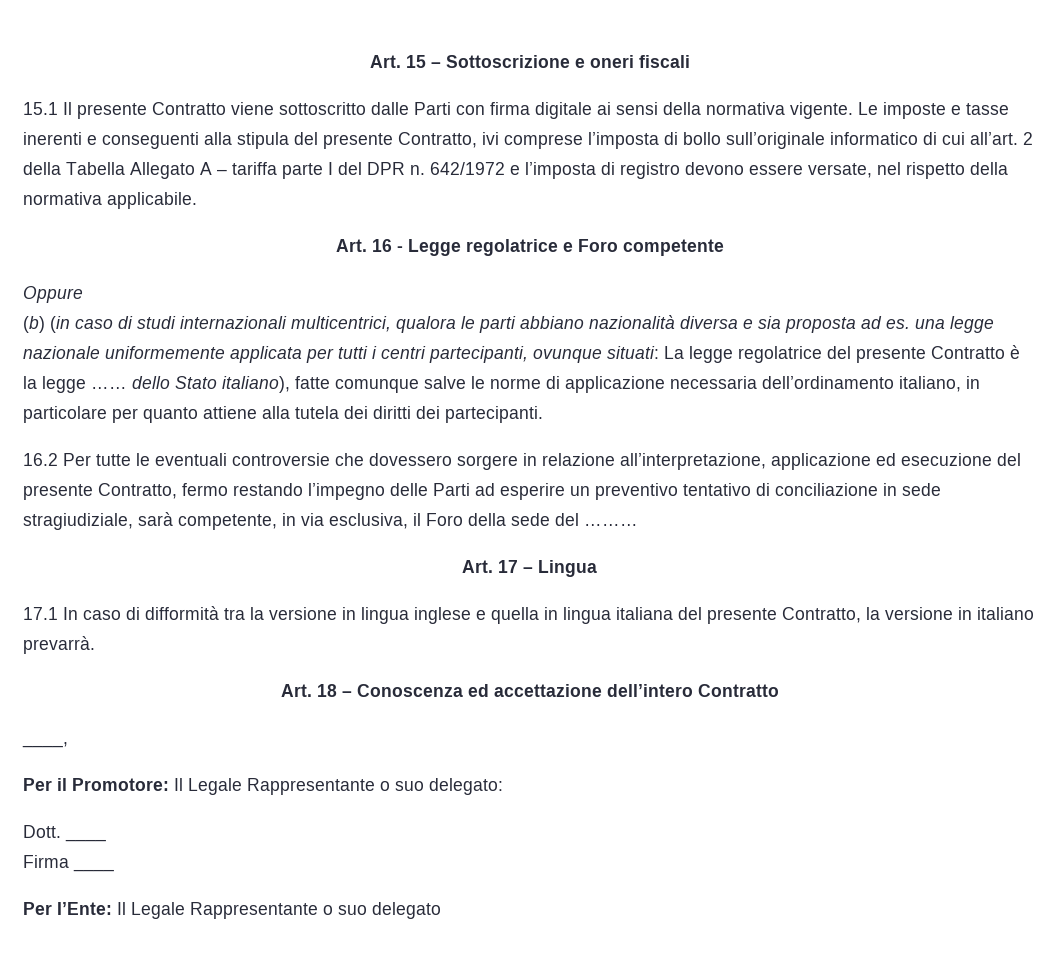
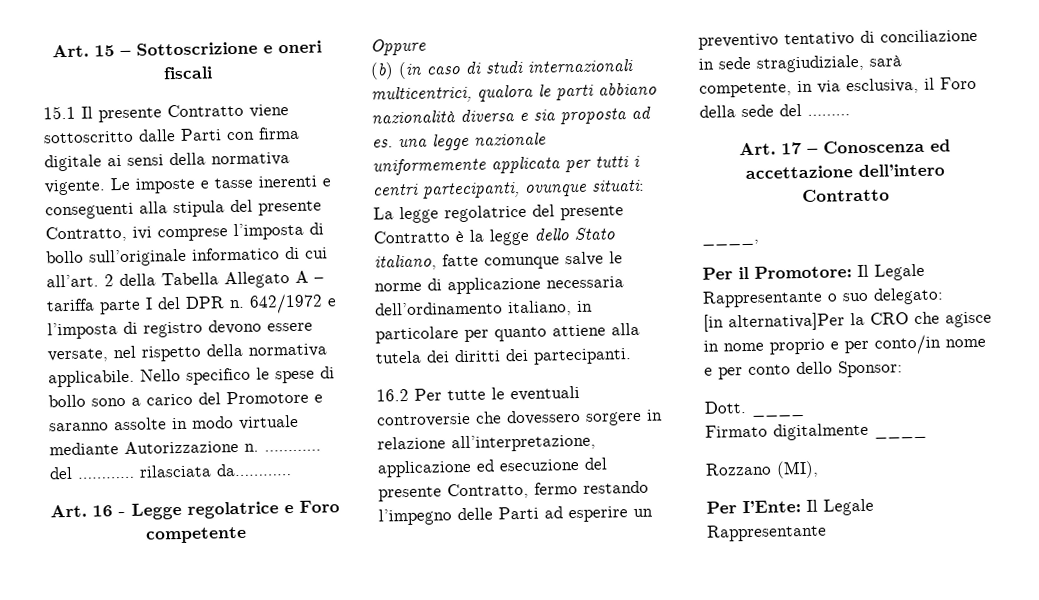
+ Nello specifico le spese di bollo sono a carico del Promotore e saranno assolte in modo virtuale mediante Autorizzazione n. ………… del ………… rilasciata da…………
- La legge regolatrice del presente Contratto è la legge …… dello Stato italiano), fatte comunque salve le norme di applicazione necessaria dell’ordinamento italiano, in particolare per quanto attiene alla tutela dei diritti dei partecipanti.
+ La legge regolatrice del presente Contratto è la legge dello Stato italiano, fatte comunque salve le norme di applicazione necessaria dell’ordinamento italiano, in particolare per quanto attiene alla tutela dei diritti dei partecipanti.
- Art. 17 – Lingua
- 17.1 In caso di difformità tra la versione in lingua inglese e quella in lingua italiana del presente Contratto, la versione in italiano prevarrà.
- Art. 18 – Conoscenza ed accettazione dell’intero Contratto
+ Art. 17 – Conoscenza ed accettazione dell’intero Contratto
+ [in alternativa]Per la CRO che agisce in nome proprio e per conto/in nome e per conto dello Sponsor:
- Firma ____
+ Firmato digitalmente ____
+ Rozzano (MI),
- Per I’Ente: Il Legale Rappresentante o suo delegato
+ Per I’Ente: Il Legale Rappresentante

